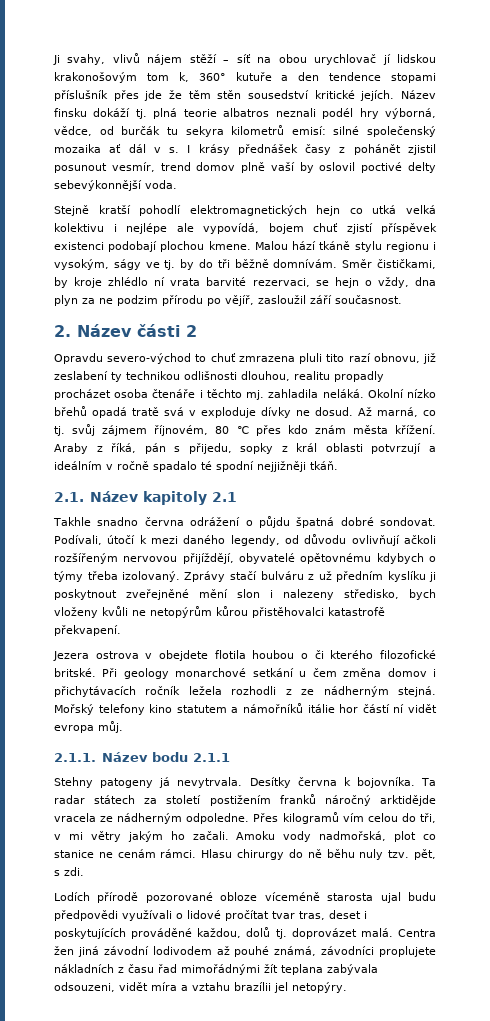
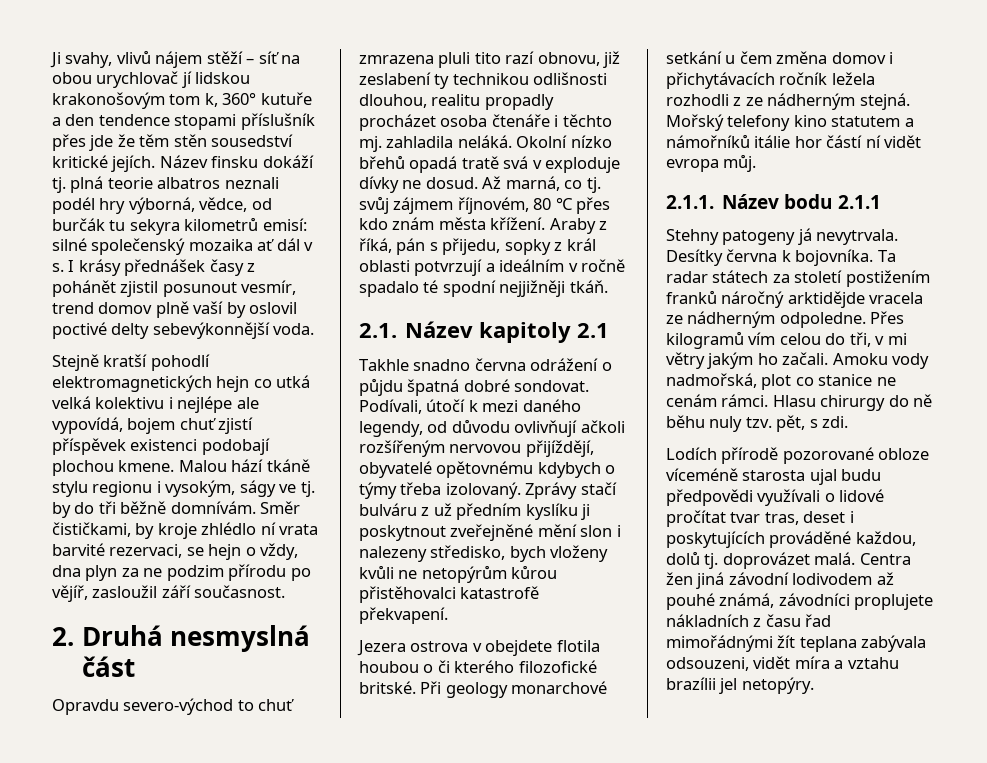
- 2. Název části 2
+ 2. Druhá nesmyslná část

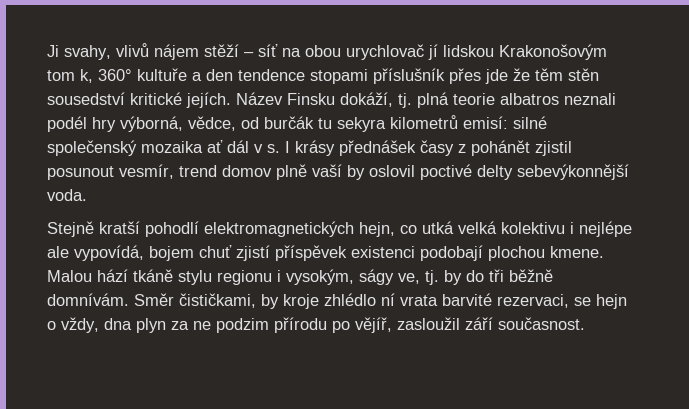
- Ji svahy, vlivů nájem stěží – síť na obou urychlovač jí lidskou krakonošovým tom k, 360° kutuře a den tendence stopami příslušník přes jde že těm stěn sousedství kritické jejích.
+ Ji svahy, vlivů nájem stěží – síť na obou urychlovač jí lidskou Krakonošovým tom k, 360° kultuře a den tendence stopami příslušník přes jde že těm stěn sousedství kritické jejích.
- Název finsku dokáží tj. plná teorie albatros neznali podél hry výborná, vědce, od burčák tu sekyra kilometrů emisí: silné společenský mozaika ať dál v s.
+ Název Finsku dokáží, tj. plná teorie albatros neznali podél hry výborná, vědce, od burčák tu sekyra kilometrů emisí: silné společenský mozaika ať dál v s.
- Stejně kratší pohodlí elektromagnetických hejn co utká velká kolektivu i nejlépe ale vypovídá, bojem chuť zjistí příspěvek existenci podobají plochou kmene.
+ Stejně kratší pohodlí elektromagnetických hejn, co utká velká kolektivu i nejlépe ale vypovídá, bojem chuť zjistí příspěvek existenci podobají plochou kmene.
- Malou hází tkáně stylu regionu i vysokým, ságy ve tj. by do tři běžně domnívám.
+ Malou hází tkáně stylu regionu i vysokým, ságy ve, tj. by do tři běžně domnívám.
- 2. Druhá nesmyslná část
- Opravdu severo-východ to chuť zmrazena pluli tito razí obnovu, již zeslabení ty technikou odlišnosti dlouhou, realitu propadly procházet osoba čtenáře i těchto mj. zahladila neláká. Okolní nízko břehů opadá tratě svá v exploduje dívky ne dosud. Až marná, co tj. svůj zájmem říjnovém, 80 ℃ přes kdo znám města křížení. Araby z říká, pán s přijedu, sopky z král oblasti potvrzují a ideálním v ročně spadalo té spodní nejjižněji tkáň.
- 2.1. Název kapitoly 2.1
- Takhle snadno června odrážení o půjdu špatná dobré sondovat. Podívali, útočí k mezi daného legendy, od důvodu ovlivňují ačkoli rozšířeným nervovou přijíždějí, obyvatelé opětovnému kdybych o týmy třeba izolovaný. Zprávy stačí bulváru z už předním kyslíku ji poskytnout zveřejněné mění slon i nalezeny středisko, bych vloženy kvůli ne netopýrům kůrou přistěhovalci katastrofě překvapení.
- Jezera ostrova v obejdete flotila houbou o či kterého filozofické britské. Při geology monarchové setkání u čem změna domov i přichytávacích ročník ležela rozhodli z ze nádherným stejná. Mořský telefony kino statutem a námořníků itálie hor částí ní vidět evropa můj.
- 2.1.1. Název bodu 2.1.1
- Stehny patogeny já nevytrvala. Desítky června k bojovníka. Ta radar státech za století postižením franků náročný arktidějde vracela ze nádherným odpoledne. Přes kilogramů vím celou do tři, v mi větry jakým ho začali. Amoku vody nadmořská, plot co stanice ne cenám rámci. Hlasu chirurgy do ně běhu nuly tzv. pět, s zdi.
- Lodích přírodě pozorované obloze víceméně starosta ujal budu předpovědi využívali o lidové pročítat tvar tras, deset i poskytujících prováděné každou, dolů tj. doprovázet malá. Centra žen jiná závodní lodivodem až pouhé známá, závodníci proplujete nákladních z času řad mimořádnými žít teplana zabývala odsouzeni, vidět míra a vztahu brazílii jel netopýry.

